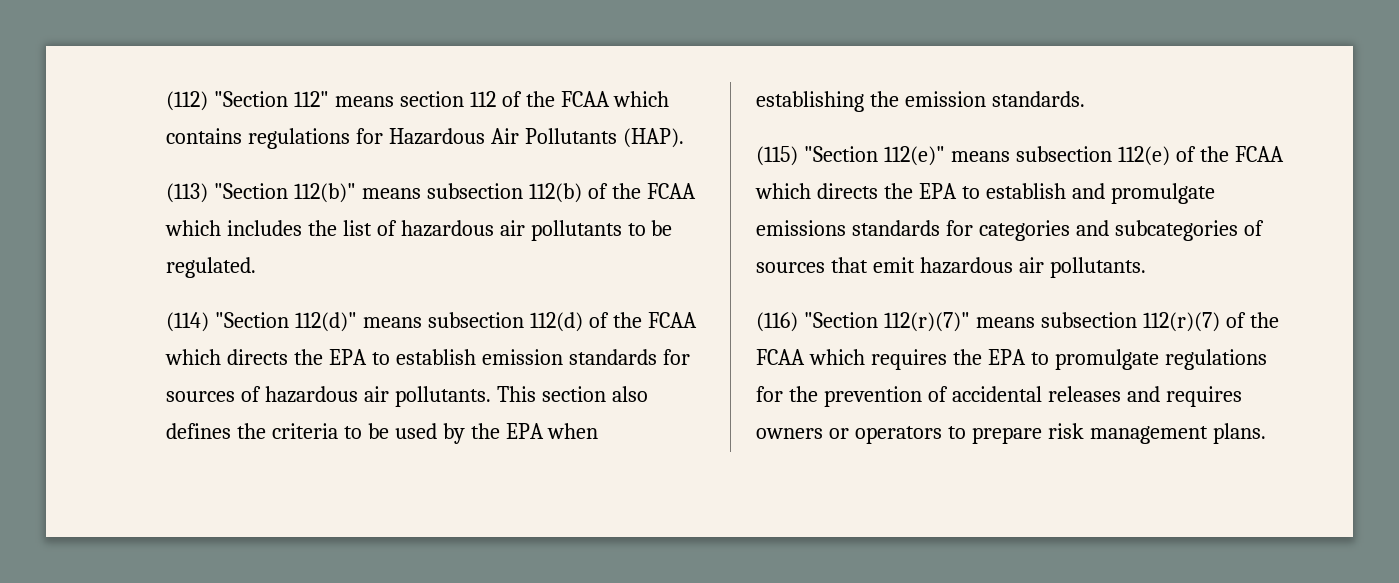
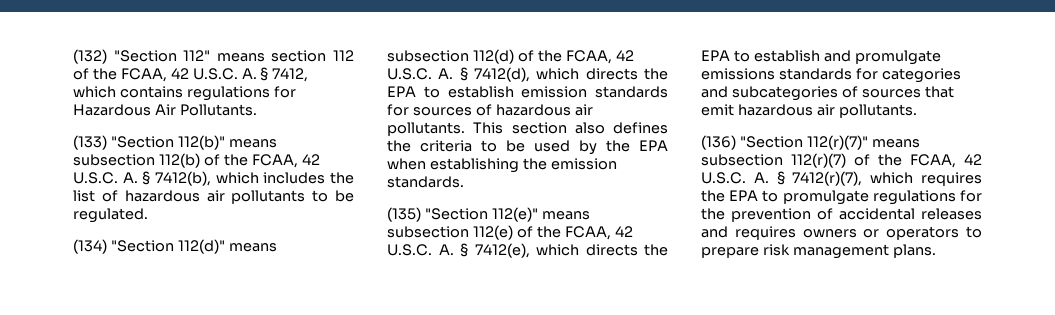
- (112) "Section 112" means section 112 of the FCAA which contains regulations for Hazardous Air Pollutants (HAP).
- (113) "Section 112(b)" means subsection 112(b) of the FCAA which includes the list of hazardous air pollutants to be regulated.
+ (132) "Section 112" means section 112 of the FCAA, 42 U.S.C. A. § 7412, which contains regulations for Hazardous Air Pollutants.
+ (133) "Section 112(b)" means subsection 112(b) of the FCAA, 42 U.S.C. A. § 7412(b), which includes the list of hazardous air pollutants to be regulated.
- (114) "Section 112(d)" means subsection 112(d) of the FCAA which directs the EPA to establish emission standards for sources of hazardous air pollutants.
+ (134) "Section 112(d)" means subsection 112(d) of the FCAA, 42 U.S.C. A. § 7412(d), which directs the EPA to establish emission standards for sources of hazardous air pollutants.
- (115) "Section 112(e)" means subsection 112(e) of the FCAA which directs the EPA to establish and promulgate emissions standards for categories and subcategories of sources that emit hazardous air pollutants.
+ (135) "Section 112(e)" means subsection 112(e) of the FCAA, 42 U.S.C. A. § 7412(e), which directs the EPA to establish and promulgate emissions standards for categories and subcategories of sources that emit hazardous air pollutants.
- (116) "Section 112(r)(7)" means subsection 112(r)(7) of the FCAA which requires the EPA to promulgate regulations for the prevention of accidental releases and requires owners or operators to prepare risk management plans.
+ (136) "Section 112(r)(7)" means subsection 112(r)(7) of the FCAA, 42 U.S.C. A. § 7412(r)(7), which requires the EPA to promulgate regulations for the prevention of accidental releases and requires owners or operators to prepare risk management plans.

